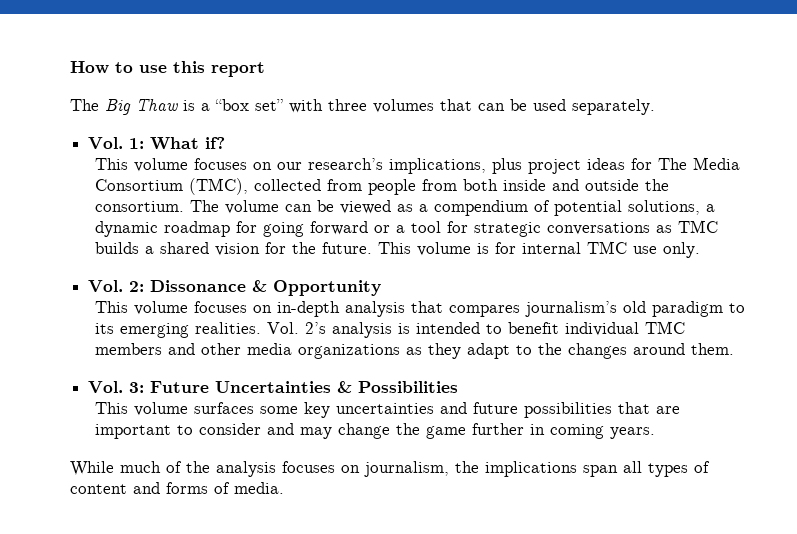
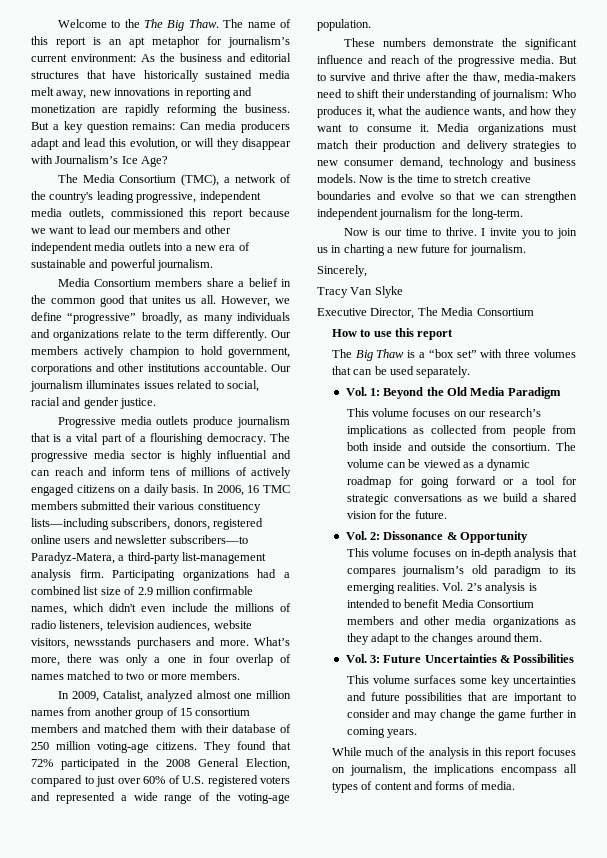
+ Welcome to the The Big Thaw. The name of this report is an apt metaphor for journalism’s current environment: As the business and editorial structures that have historically sustained media melt away, new innovations in reporting and monetization are rapidly reforming the business. But a key question remains: Can media producers adapt and lead this evolution, or will they disappear with Journalism’s Ice Age?
+ The Media Consortium (TMC), a network of the country's leading progressive, independent media outlets, commissioned this report because we want to lead our members and other independent media outlets into a new era of sustainable and powerful journalism.
+ Media Consortium members share a belief in the common good that unites us all. However, we define “progressive” broadly, as many individuals and organizations relate to the term differently. Our members actively champion to hold government, corporations and other institutions accountable. Our journalism illuminates issues related to social, racial and gender justice.
+ Progressive media outlets produce journalism that is a vital part of a flourishing democracy. The progressive media sector is highly influential and can reach and inform tens of millions of actively engaged citizens on a daily basis. In 2006, 16 TMC members submitted their various constituency lists—including subscribers, donors, registered online users and newsletter subscribers—to Paradyz-Matera, a third-party list-management analysis firm. Participating organizations had a combined list size of 2.9 million confirmable names, which didn't even include the millions of radio listeners, television audiences, website visitors, newsstands purchasers and more. What’s more, there was only a one in four overlap of names matched to two or more members.
+ In 2009, Catalist, analyzed almost one million names from another group of 15 consortium members and matched them with their database of 250 million voting-age citizens. They found that 72% participated in the 2008 General Election, compared to just over 60% of U.S. registered voters and represented a wide range of the voting-age population.
+ These numbers demonstrate the significant influence and reach of the progressive media. But to survive and thrive after the thaw, media-makers need to shift their understanding of journalism: Who produces it, what the audience wants, and how they want to consume it. Media organizations must match their production and delivery strategies to new consumer demand, technology and business models. Now is the time to stretch creative boundaries and evolve so that we can strengthen independent journalism for the long-term.
+ Now is our time to thrive. I invite you to join us in charting a new future for journalism.
+ Sincerely,
+ Tracy Van Slyke
+ Executive Director, The Media Consortium
- Vol. 1: What if?
+ Vol. 1: Beyond the Old Media Paradigm
- This volume focuses on our research’s implications, plus project ideas for The Media Consortium (TMC), collected from people from both inside and outside the consortium.
+ This volume focuses on our research’s implications as collected from people from both inside and outside the consortium.
- The volume can be viewed as a compendium of potential solutions, a dynamic roadmap for going forward or a tool for strategic conversations as TMC builds a shared vision for the future. This volume is for internal TMC use only.
+ The volume can be viewed as a dynamic roadmap for going forward or a tool for strategic conversations as we build a shared vision for the future.
- Vol. 2’s analysis is intended to benefit individual TMC members and other media organizations as they adapt to the changes around them.
+ Vol. 2’s analysis is intended to benefit Media Consortium members and other media organizations as they adapt to the changes around them.
- While much of the analysis focuses on journalism, the implications span all types of content and forms of media.
+ While much of the analysis in this report focuses on journalism, the implications encompass all types of content and forms of media.

